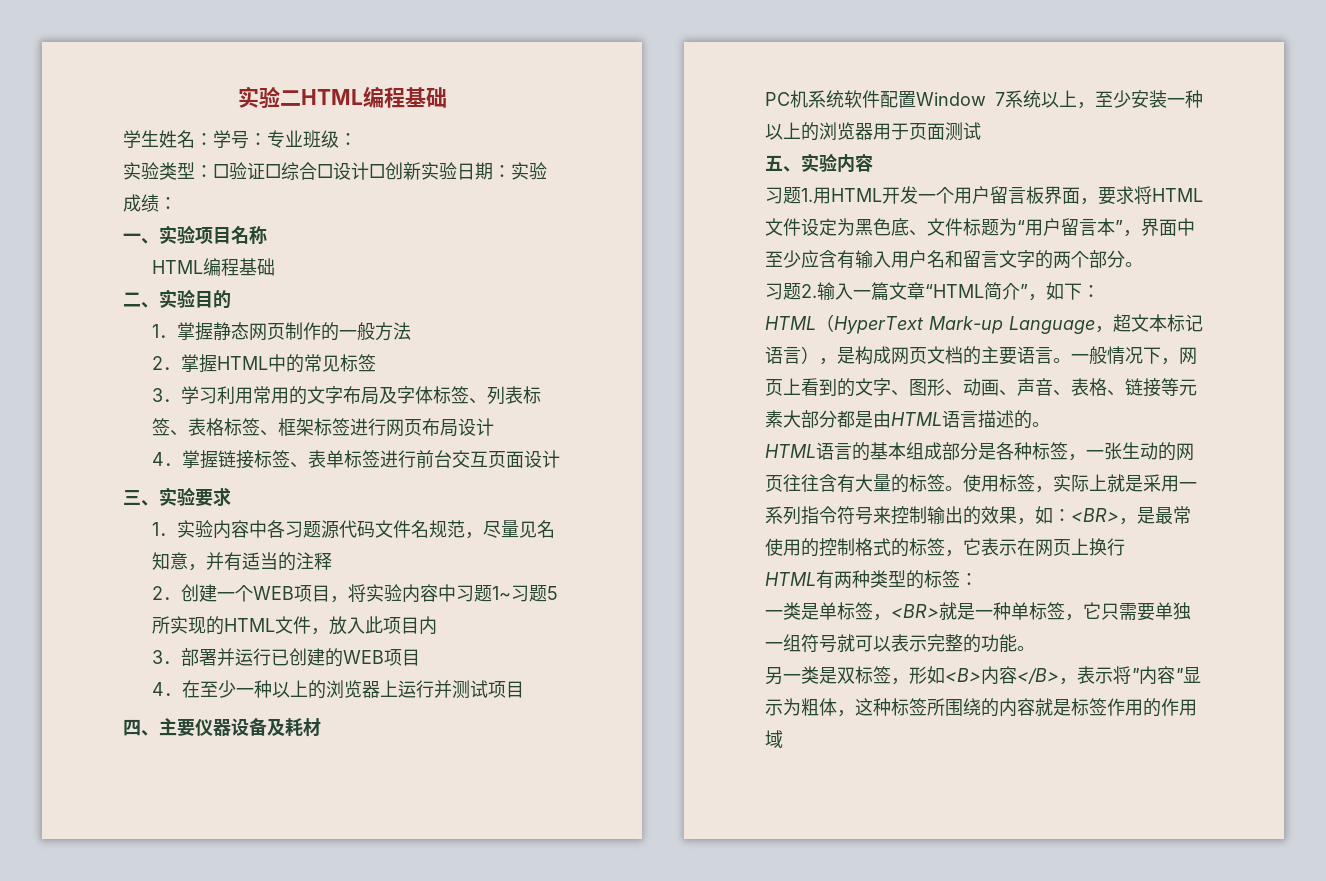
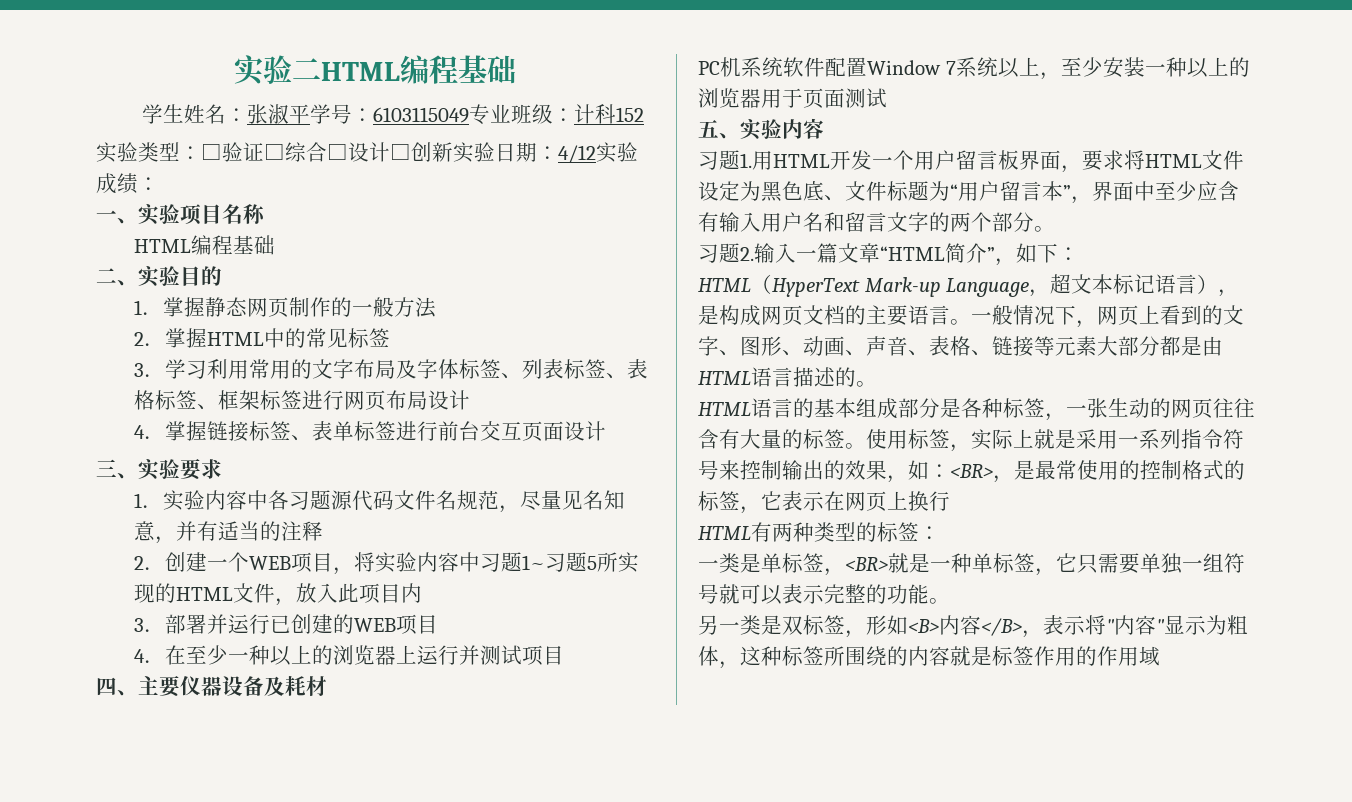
- 学生姓名：学号：专业班级：
+ 学生姓名：张淑平学号：6103115049专业班级：计科152
- 实验类型：□验证□综合□设计□创新实验日期：实验成绩：
+ 实验类型：□验证□综合□设计□创新实验日期：4/12实验成绩：

